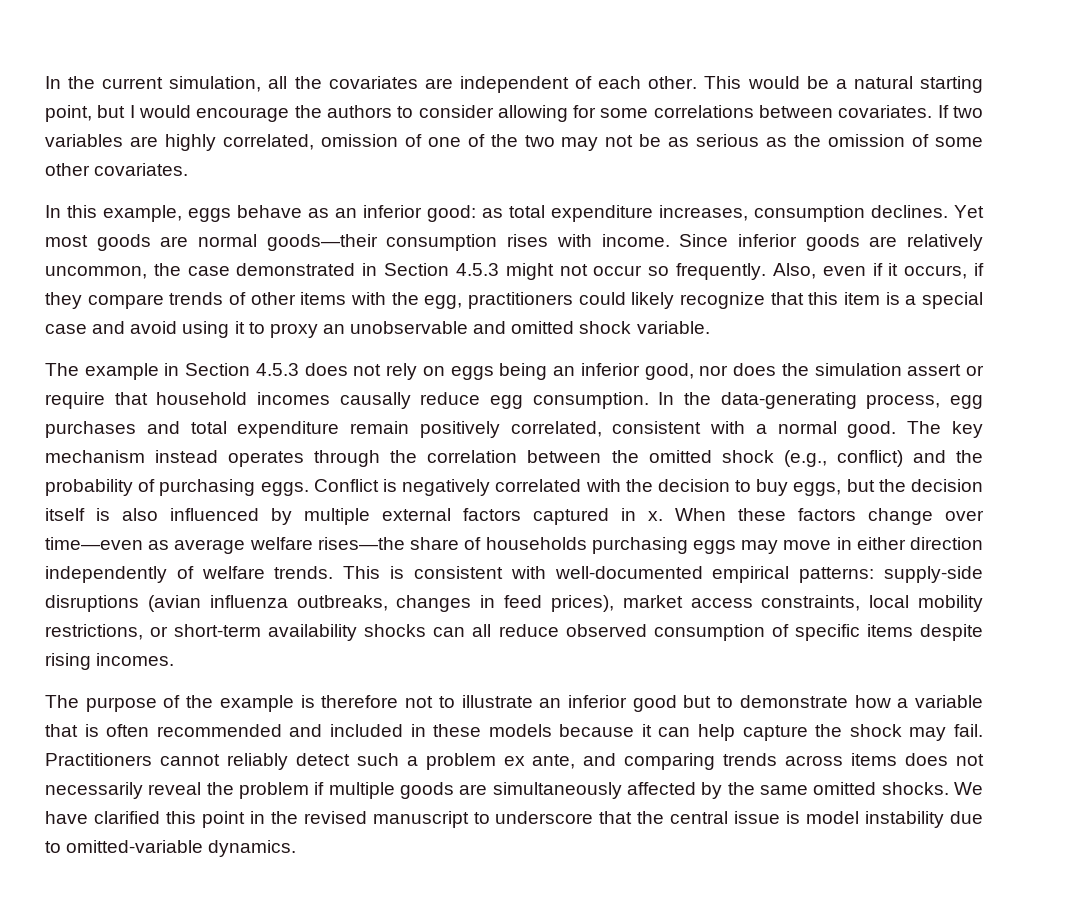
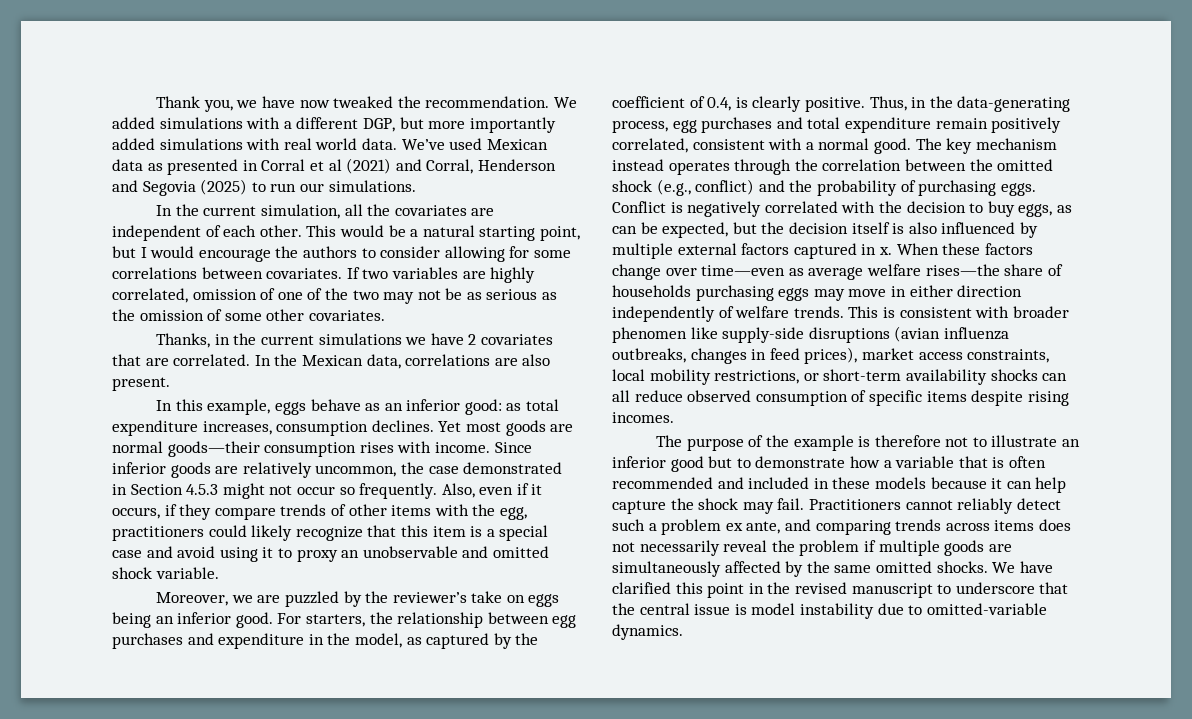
+ Thank you, we have now tweaked the recommendation. We added simulations with a different DGP, but more importantly added simulations with real world data. We’ve used Mexican data as presented in Corral et al (2021) and Corral, Henderson and Segovia (2025) to run our simulations.
+ Thanks, in the current simulations we have 2 covariates that are correlated. In the Mexican data, correlations are also present.
- The example in Section 4.5.3 does not rely on eggs being an inferior good, nor does the simulation assert or require that household incomes causally reduce egg consumption. In the data-generating process, egg purchases and total expenditure remain positively correlated, consistent with a normal good.
+ Moreover, we are puzzled by the reviewer’s take on eggs being an inferior good. For starters, the relationship between egg purchases and expenditure in the model, as captured by the coefficient of 0.4, is clearly positive. Thus, in the data-generating process, egg purchases and total expenditure remain positively correlated, consistent with a normal good.
- Conflict is negatively correlated with the decision to buy eggs, but the decision itself is also influenced by multiple external factors captured in x.
+ Conflict is negatively correlated with the decision to buy eggs, as can be expected, but the decision itself is also influenced by multiple external factors captured in x.
- This is consistent with well-documented empirical patterns: supply-side disruptions (avian influenza outbreaks, changes in feed prices), market access constraints, local mobility restrictions, or short-term availability shocks can all reduce observed consumption of specific items despite rising incomes.
+ This is consistent with broader phenomen like supply-side disruptions (avian influenza outbreaks, changes in feed prices), market access constraints, local mobility restrictions, or short-term availability shocks can all reduce observed consumption of specific items despite rising incomes.

